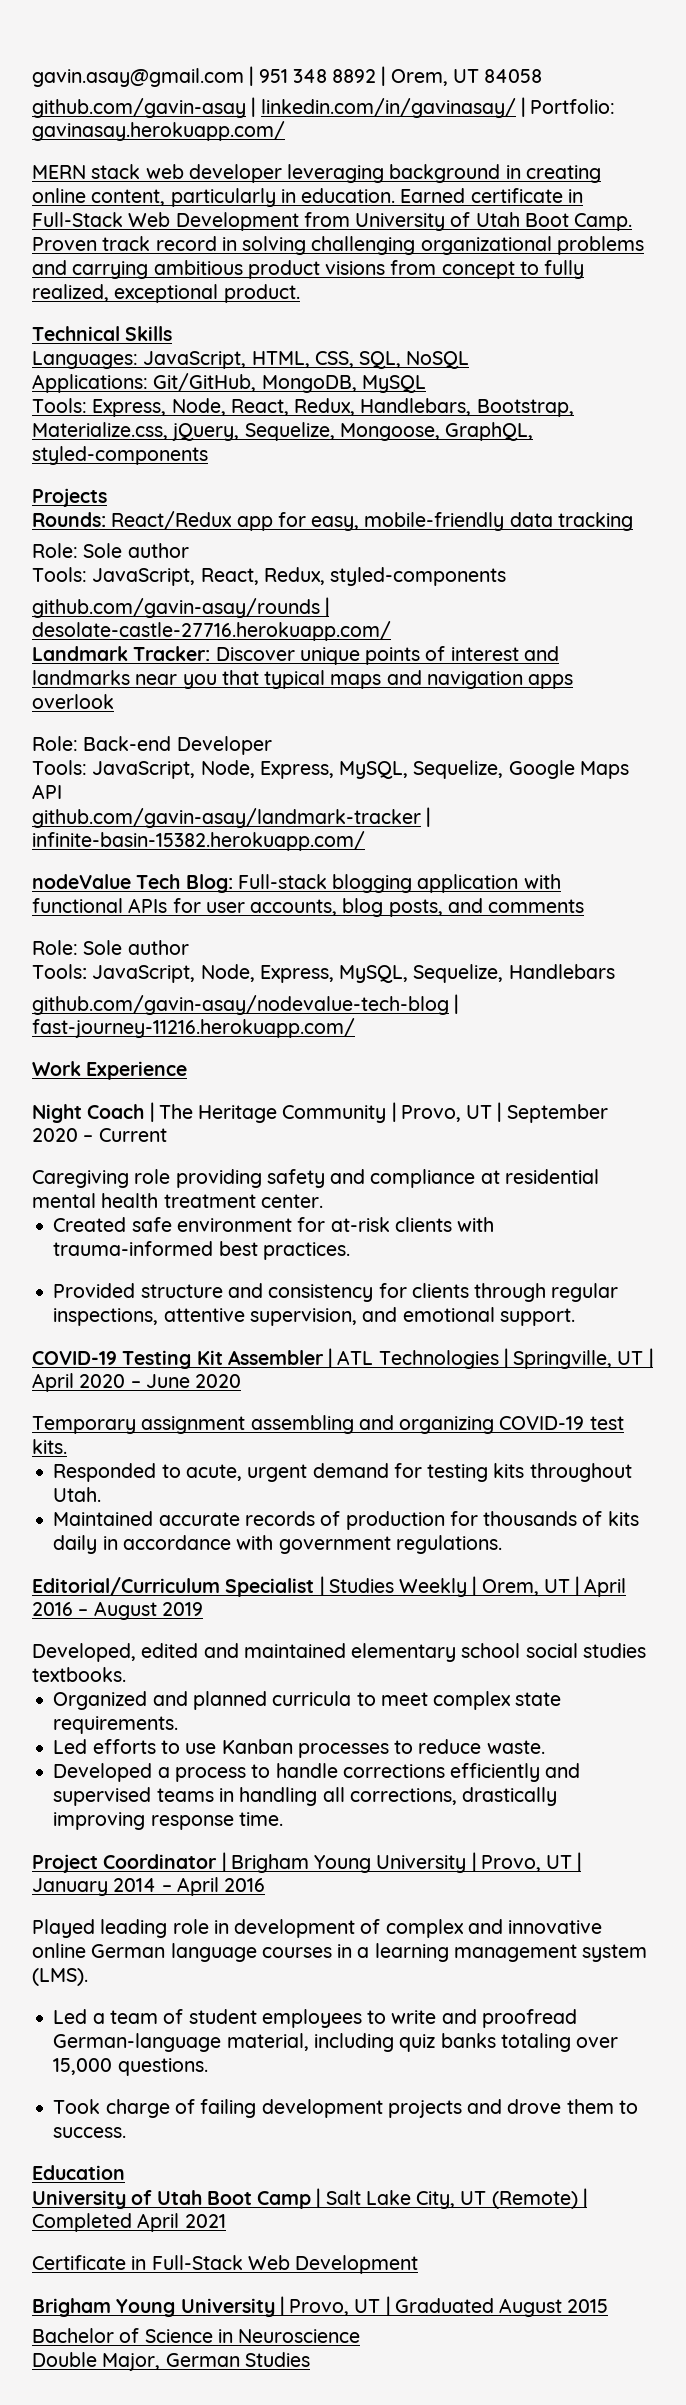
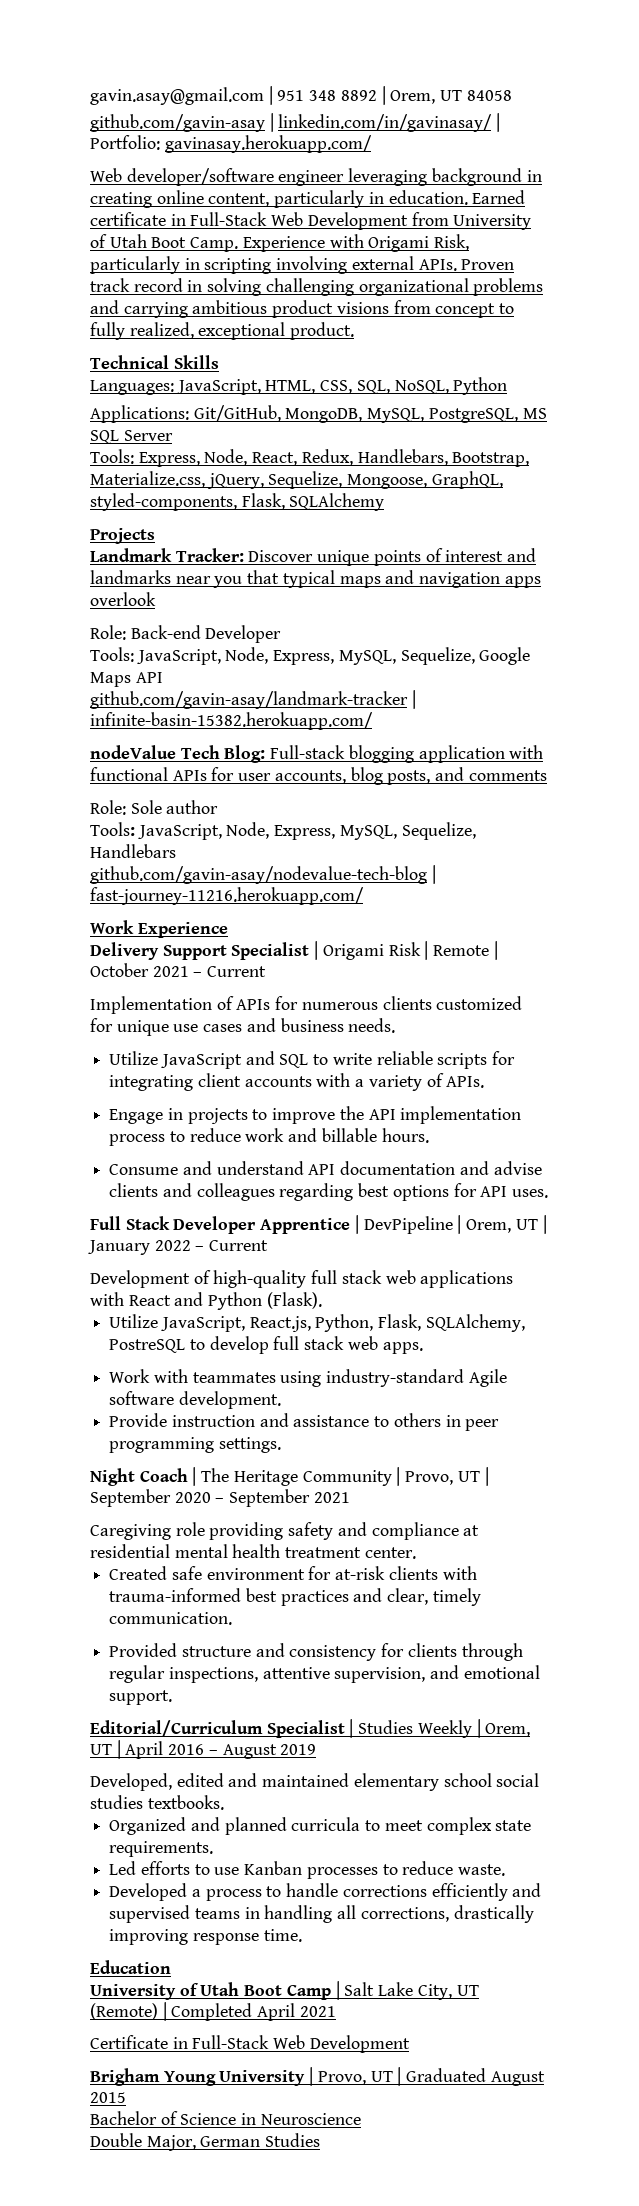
- MERN stack web developer leveraging background in creating online content, particularly in education.
+ Web developer/software engineer leveraging background in creating online content, particularly in education.
+ Experience with Origami Risk, particularly in scripting involving external APIs.
- Languages: JavaScript, HTML, CSS, SQL, NoSQL
+ Languages: JavaScript, HTML, CSS, SQL, NoSQL, Python
- Applications: Git/GitHub, MongoDB, MySQL
+ Applications: Git/GitHub, MongoDB, MySQL, PostgreSQL, MS SQL Server
- Tools: Express, Node, React, Redux, Handlebars, Bootstrap, Materialize.css, jQuery, Sequelize, Mongoose, GraphQL, styled-components
+ Tools: Express, Node, React, Redux, Handlebars, Bootstrap, Materialize.css, jQuery, Sequelize, Mongoose, GraphQL, styled-components, Flask, SQLAlchemy
  Projects
- Rounds: React/Redux app for easy, mobile-friendly data tracking
- Role: Sole author
- Tools: JavaScript, React, Redux, styled-components
- github.com/gavin-asay/rounds | desolate-castle-27716.herokuapp.com/
+ Delivery Support Specialist | Origami Risk | Remote | October 2021 – Current
+ Implementation of APIs for numerous clients customized for unique use cases and business needs.
+ Utilize JavaScript and SQL to write reliable scripts for integrating client accounts with a variety of APIs.
+ Engage in projects to improve the API implementation process to reduce work and billable hours.
+ Consume and understand API documentation and advise clients and colleagues regarding best options for API uses.
+ Full Stack Developer Apprentice | DevPipeline | Orem, UT | January 2022 – Current
+ Development of high-quality full stack web applications with React and Python (Flask).
+ Utilize JavaScript, React.js, Python, Flask, SQLAlchemy, PostreSQL to develop full stack web apps.
+ Work with teammates using industry-standard Agile software development.
+ Provide instruction and assistance to others in peer programming settings.
- Night Coach | The Heritage Community | Provo, UT | September 2020 – Current
+ Night Coach | The Heritage Community | Provo, UT | September 2020 – September 2021
- Created safe environment for at-risk clients with trauma-informed best practices.
+ Created safe environment for at-risk clients with trauma-informed best practices and clear, timely communication.
- COVID-19 Testing Kit Assembler | ATL Technologies | Springville, UT | April 2020 – June 2020
- Temporary assignment assembling and organizing COVID-19 test kits.
- Responded to acute, urgent demand for testing kits throughout Utah.
- Maintained accurate records of production for thousands of kits daily in accordance with government regulations.
- Project Coordinator | Brigham Young University | Provo, UT | January 2014 – April 2016
- Played leading role in development of complex and innovative online German language courses in a learning management system (LMS).
- Led a team of student employees to write and proofread German-language material, including quiz banks totaling over 15,000 questions.
- Took charge of failing development projects and drove them to success.

